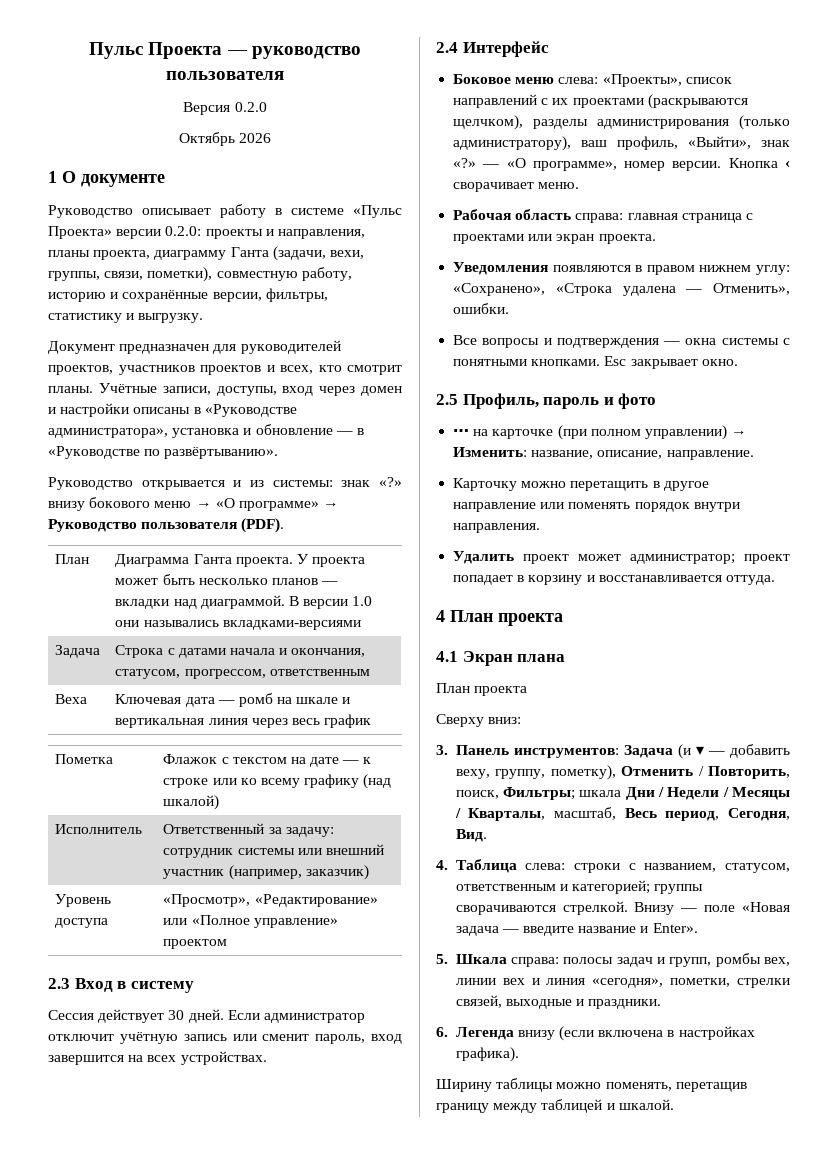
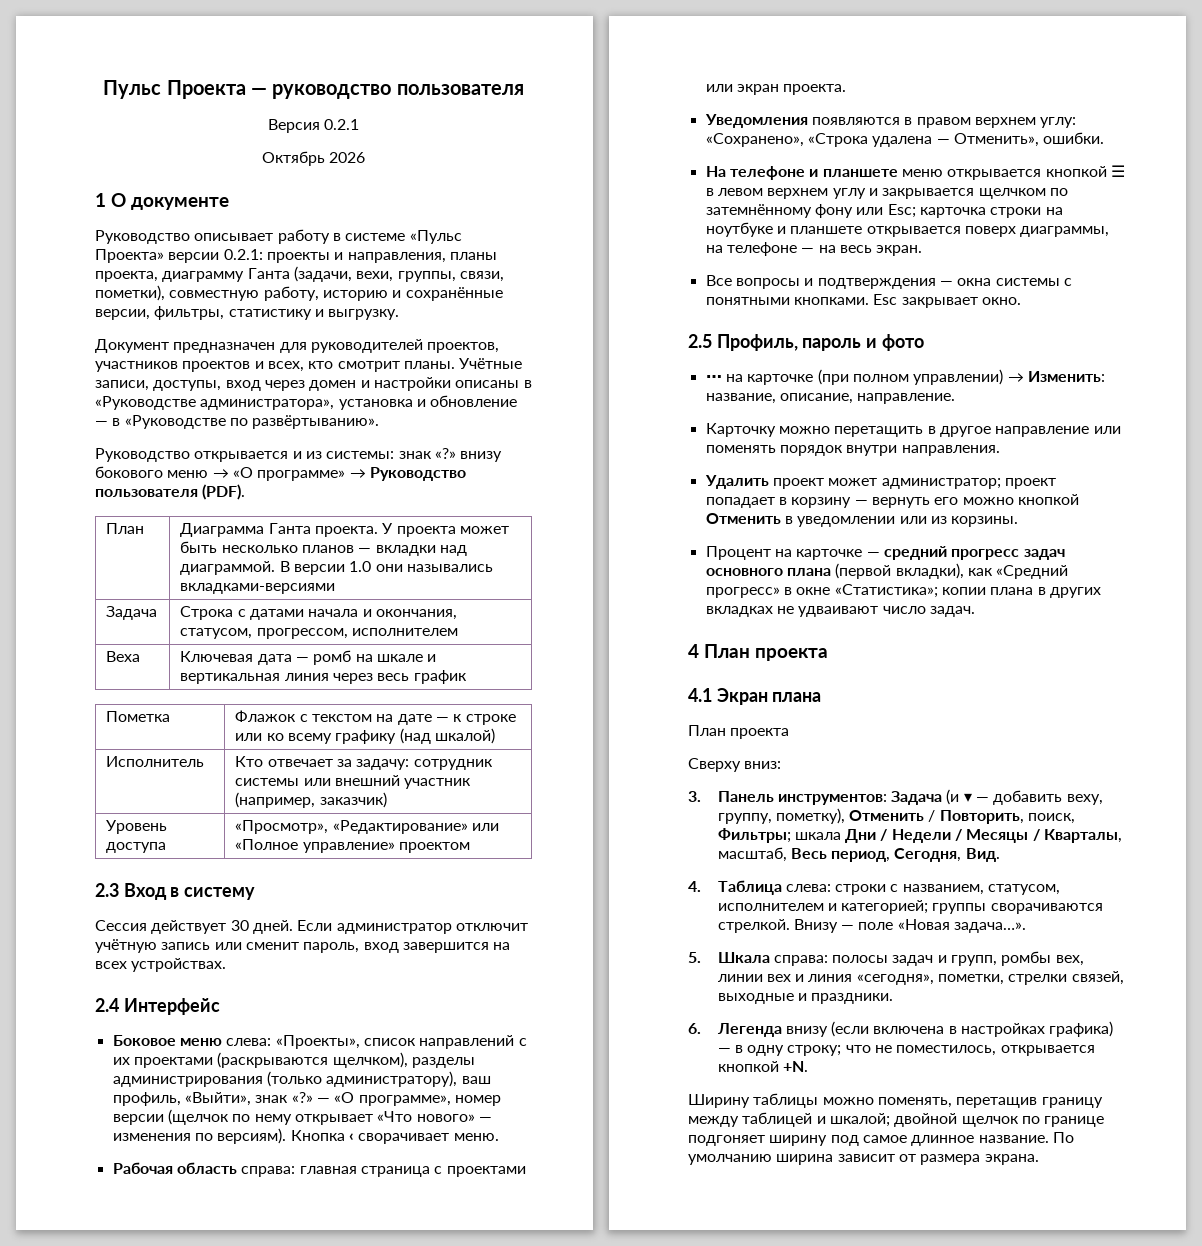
- Версия 0.2.0
+ Версия 0.2.1
- Руководство описывает работу в системе «Пульс Проекта» версии 0.2.0: проекты и направления, планы проекта, диаграмму Ганта (задачи, вехи, группы, связи, пометки), совместную работу, историю и сохранённые версии, фильтры, статистику и выгрузку.
+ Руководство описывает работу в системе «Пульс Проекта» версии 0.2.1: проекты и направления, планы проекта, диаграмму Ганта (задачи, вехи, группы, связи, пометки), совместную работу, историю и сохранённые версии, фильтры, статистику и выгрузку.
- Задача | Строка с датами начала и окончания, статусом, прогрессом, ответственным
+ Задача | Строка с датами начала и окончания, статусом, прогрессом, исполнителем
- Исполнитель | Ответственный за задачу: сотрудник системы или внешний участник (например, заказчик)
+ Исполнитель | Кто отвечает за задачу: сотрудник системы или внешний участник (например, заказчик)
- — «О программе», номер версии.
+ — «О программе», номер версии (щелчок по нему открывает «Что нового» — изменения по версиям).
- Уведомления появляются в правом нижнем углу: «Сохранено», «Строка удалена — Отменить», ошибки.
+ Уведомления появляются в правом верхнем углу: «Сохранено», «Строка удалена — Отменить», ошибки.
+ На телефоне и планшете меню открывается кнопкой ☰ в левом верхнем углу и закрывается щелчком по затемнённому фону или Esc; карточка строки на ноутбуке и планшете открывается поверх диаграммы, на телефоне — на весь экран.
- Удалить проект может администратор; проект попадает в корзину и восстанавливается оттуда.
+ Удалить проект может администратор; проект попадает в корзину — вернуть его можно кнопкой Отменить в уведомлении или из корзины.
+ Процент на карточке — средний прогресс задач основного плана (первой вкладки), как «Средний прогресс» в окне «Статистика»; копии плана в других вкладках не удваивают число задач.
- 4. Таблица слева: строки с названием, статусом, ответственным и категорией; группы сворачиваются стрелкой.
+ 4. Таблица слева: строки с названием, статусом, исполнителем и категорией; группы сворачиваются стрелкой.
- Внизу — поле «Новая задача — введите название и Enter».
+ Внизу — поле «Новая задача…».
- 6. Легенда внизу (если включена в настройках графика).
+ 6. Легенда внизу (если включена в настройках графика) — в одну строку; что не поместилось, открывается кнопкой +N.
- Ширину таблицы можно поменять, перетащив границу между таблицей и шкалой.
+ Ширину таблицы можно поменять, перетащив границу между таблицей и шкалой; двойной щелчок по границе подгоняет ширину под самое длинное название. По умолчанию ширина зависит от размера экрана.

